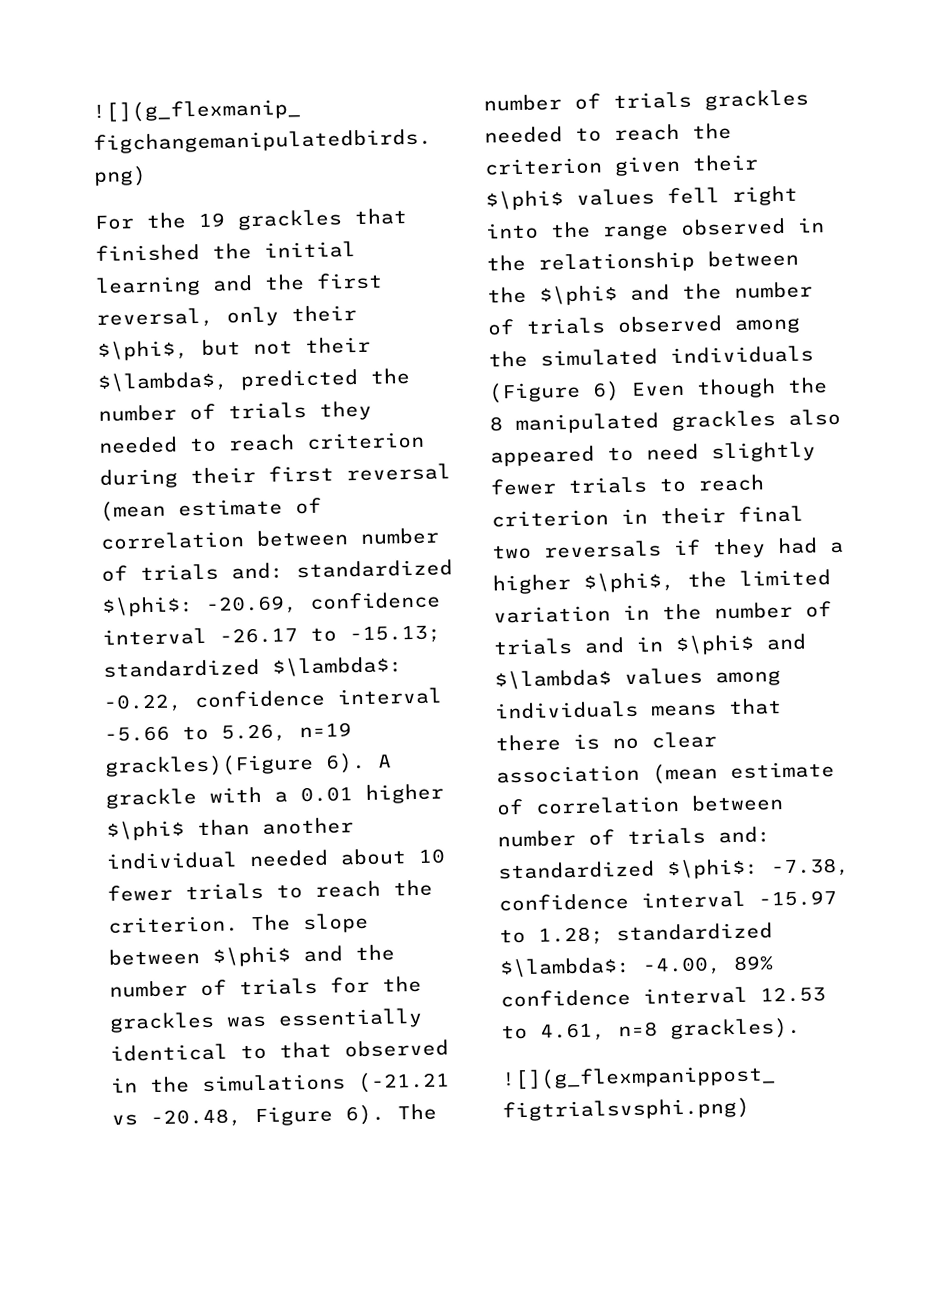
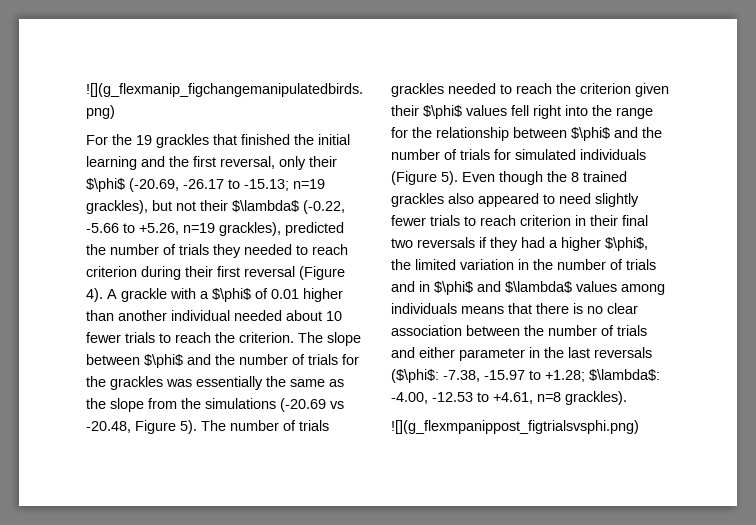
- For the 19 grackles that finished the initial learning and the first reversal, only their $\phi$, but not their $\lambda$, predicted the number of trials they needed to reach criterion during their first reversal (mean estimate of correlation between number of trials and: standardized $\phi$: -20.69, confidence interval -26.17 to -15.13; standardized $\lambda$: -0.22, confidence interval -5.66 to 5.26, n=19 grackles)(Figure 6).
+ For the 19 grackles that finished the initial learning and the first reversal, only their $\phi$ (-20.69, -26.17 to -15.13; n=19 grackles), but not their $\lambda$ (-0.22, -5.66 to +5.26, n=19 grackles), predicted the number of trials they needed to reach criterion during their first reversal (Figure 4).
- A grackle with a 0.01 higher $\phi$ than another individual needed about 10 fewer trials to reach the criterion.
+ A grackle with a $\phi$ of 0.01 higher than another individual needed about 10 fewer trials to reach the criterion.
- The slope between $\phi$ and the number of trials for the grackles was essentially identical to that observed in the simulations (-21.21 vs -20.48, Figure 6).
+ The slope between $\phi$ and the number of trials for the grackles was essentially the same as the slope from the simulations (-20.69 vs -20.48, Figure 5).
- The number of trials grackles needed to reach the criterion given their $\phi$ values fell right into the range observed in the relationship between the $\phi$ and the number of trials observed among the simulated individuals (Figure 6) Even though the 8 manipulated grackles also appeared to need slightly fewer trials to reach criterion in their final two reversals if they had a higher $\phi$, the limited variation in the number of trials and in $\phi$ and $\lambda$ values among individuals means that there is no clear association (mean estimate of correlation between number of trials and: standardized $\phi$: -7.38, confidence interval -15.97 to 1.28; standardized $\lambda$: -4.00, 89% confidence interval 12.53 to 4.61, n=8 grackles).
+ The number of trials grackles needed to reach the criterion given their $\phi$ values fell right into the range for the relationship between $\phi$ and the number of trials for simulated individuals (Figure 5). Even though the 8 trained grackles also appeared to need slightly fewer trials to reach criterion in their final two reversals if they had a higher $\phi$, the limited variation in the number of trials and in $\phi$ and $\lambda$ values among individuals means that there is no clear association between the number of trials and either parameter in the last reversals ($\phi$: -7.38, -15.97 to +1.28; $\lambda$: -4.00, -12.53 to +4.61, n=8 grackles).

